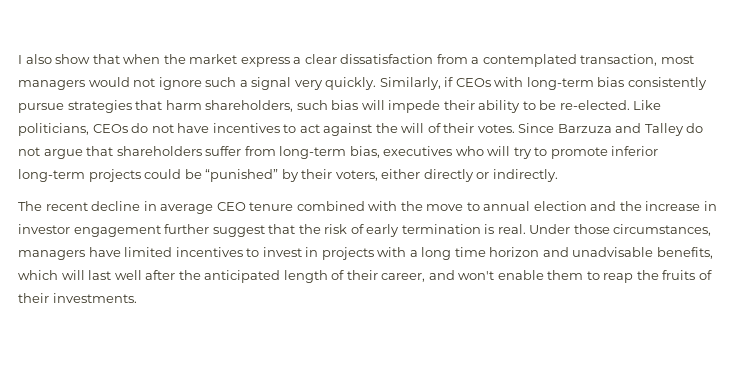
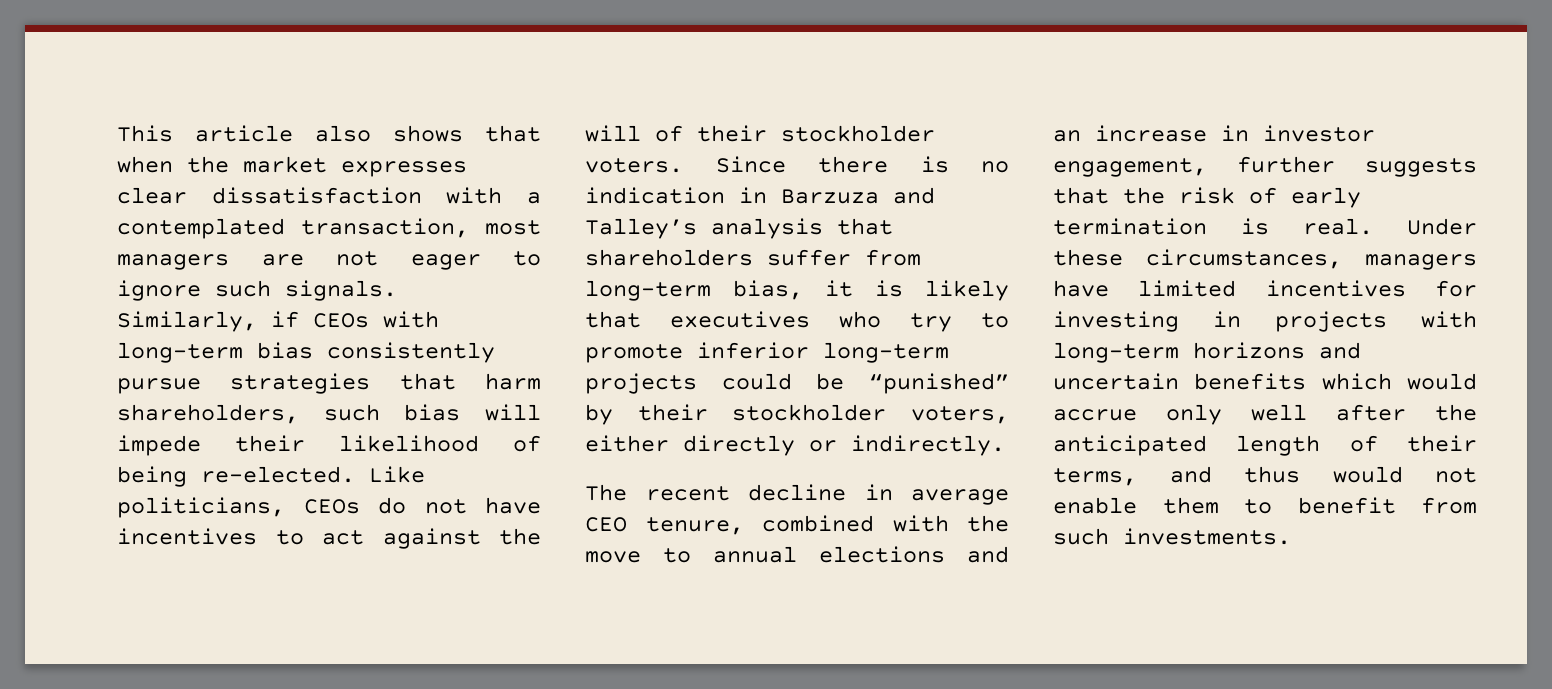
- I also show that when the market express a clear dissatisfaction from a contemplated transaction, most managers would not ignore such a signal very quickly.
+ This article also shows that when the market expresses clear dissatisfaction with a contemplated transaction, most managers are not eager to ignore such signals.
- Similarly, if CEOs with long-term bias consistently pursue strategies that harm shareholders, such bias will impede their ability to be re-elected.
+ Similarly, if CEOs with long-term bias consistently pursue strategies that harm shareholders, such bias will impede their likelihood of being re-elected.
- Like politicians, CEOs do not have incentives to act against the will of their votes. Since Barzuza and Talley do not argue that shareholders suffer from long-term bias, executives who will try to promote inferior long-term projects could be “punished” by their voters, either directly or indirectly.
+ Like politicians, CEOs do not have incentives to act against the will of their stockholder voters. Since there is no indication in Barzuza and Talley’s analysis that shareholders suffer from long-term bias, it is likely that executives who try to promote inferior long-term projects could be “punished” by their stockholder voters, either directly or indirectly.
- The recent decline in average CEO tenure combined with the move to annual election and the increase in investor engagement further suggest that the risk of early termination is real.
+ The recent decline in average CEO tenure, combined with the move to annual elections and an increase in investor engagement, further suggests that the risk of early termination is real.
- Under those circumstances, managers have limited incentives to invest in projects with a long time horizon and unadvisable benefits, which will last well after the anticipated length of their career, and won't enable them to reap the fruits of their investments.
+ Under these circumstances, managers have limited incentives for investing in projects with long-term horizons and uncertain benefits which would accrue only well after the anticipated length of their terms, and thus would not enable them to benefit from such investments.

